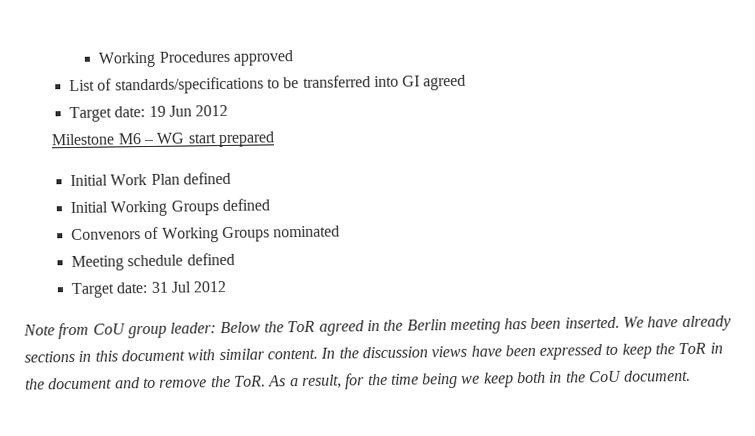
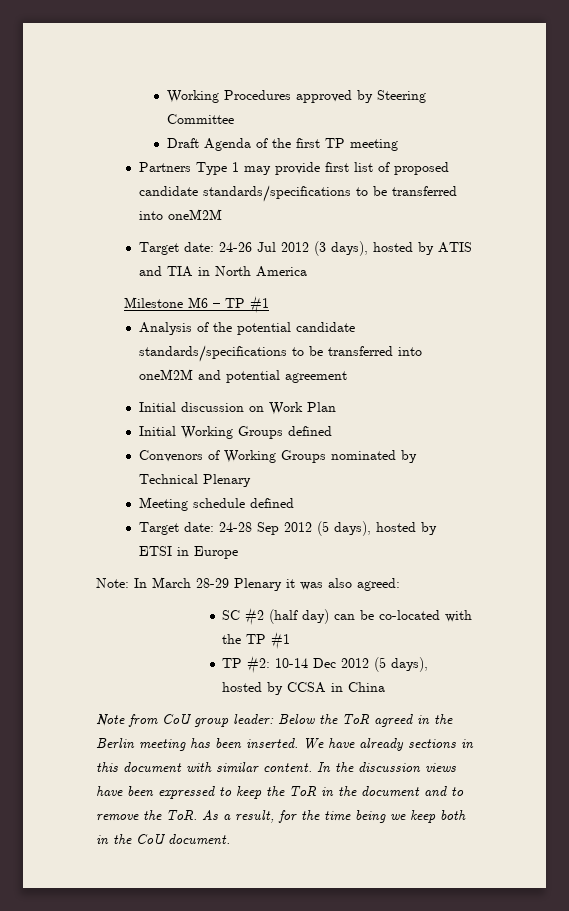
- Working Procedures approved
- List of standards/specifications to be transferred into GI agreed
- Target date: 19 Jun 2012
- Milestone M6 – WG start prepared
- Initial Work Plan defined
+ Working Procedures approved by Steering Committee
+ Draft Agenda of the first TP meeting
+ Partners Type 1 may provide first list of proposed candidate standards/specifications to be transferred into oneM2M
+ Target date: 24-26 Jul 2012 (3 days), hosted by ATIS and TIA in North America
+ Milestone M6 – TP #1
+ Analysis of the potential candidate standards/specifications to be transferred into oneM2M and potential agreement
+ Initial discussion on Work Plan
- Convenors of Working Groups nominated
+ Convenors of Working Groups nominated by Technical Plenary
- Target date: 31 Jul 2012
+ Target date: 24-28 Sep 2012 (5 days), hosted by ETSI in Europe
+ Note: In March 28-29 Plenary it was also agreed:
+ SC #2 (half day) can be co-located with the TP #1
+ TP #2: 10-14 Dec 2012 (5 days), hosted by CCSA in China

